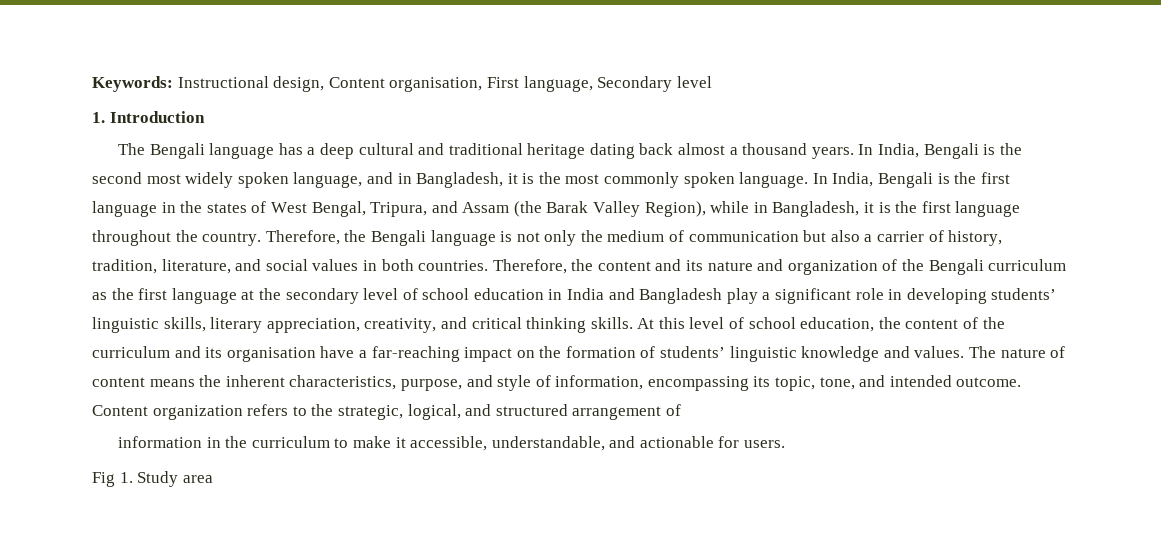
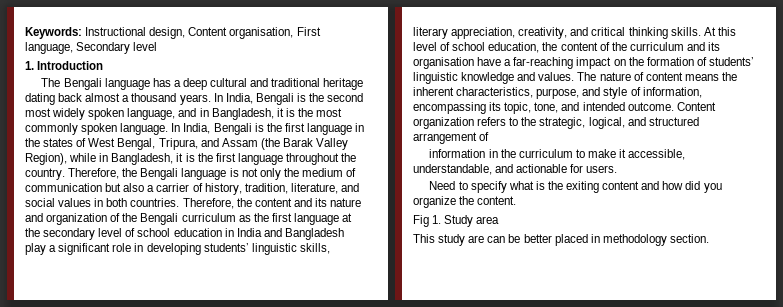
+ Need to specify what is the exiting content and how did you organize the content.
  Fig 1. Study area
+ This study are can be better placed in methodology section.

